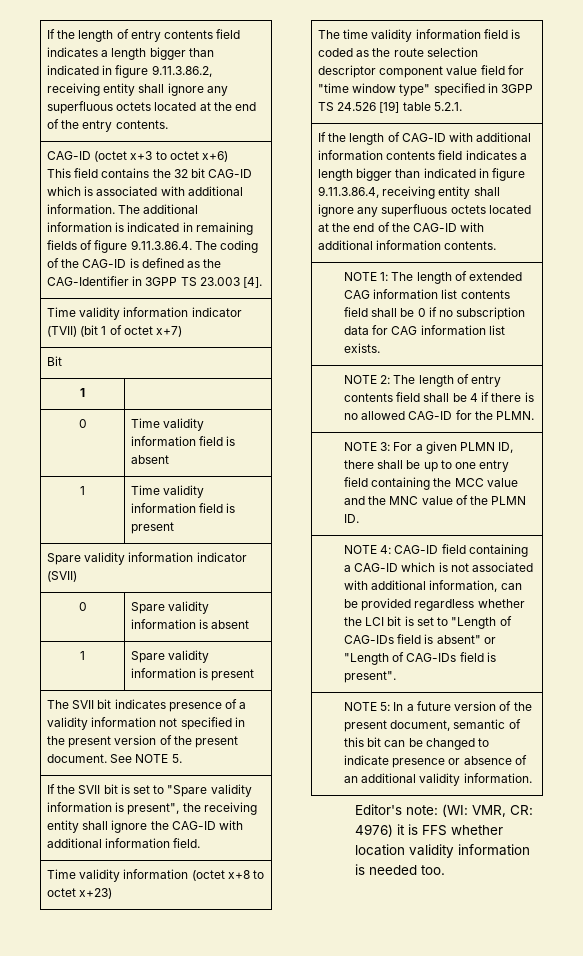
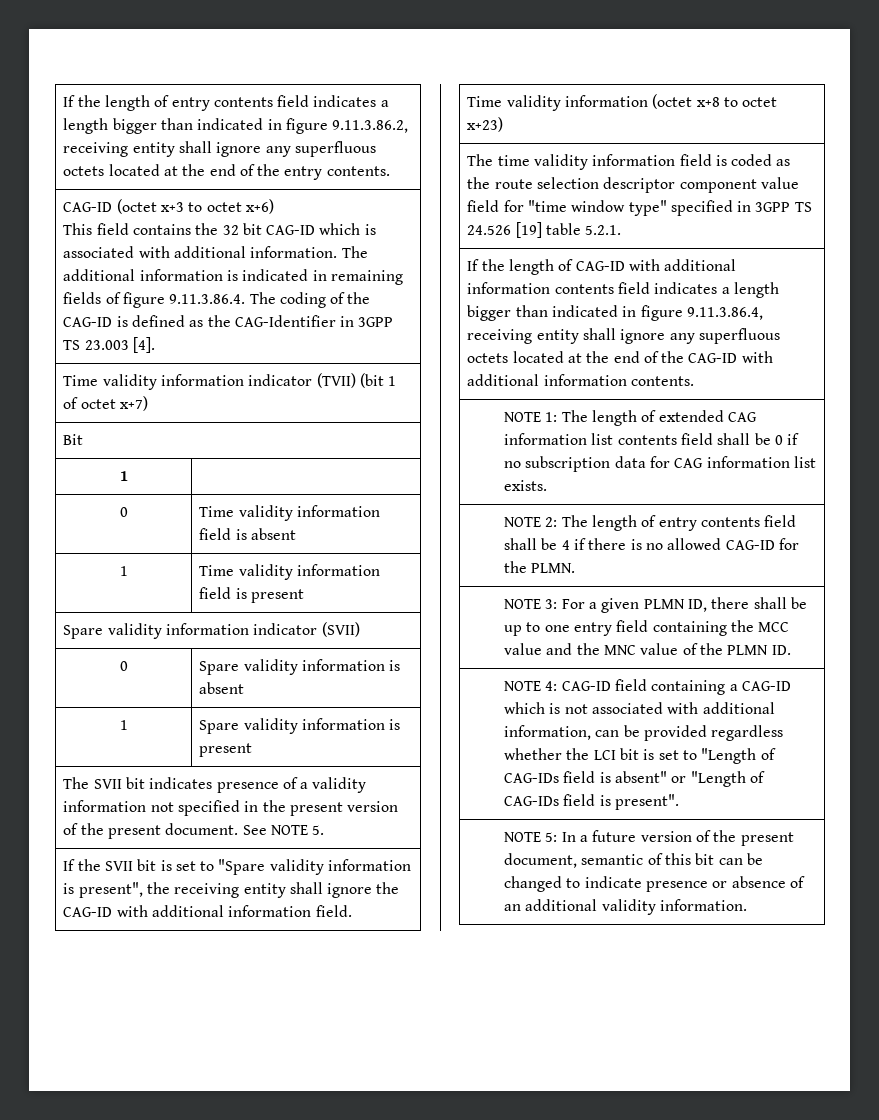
- Editor's note: (WI: VMR, CR: 4976) it is FFS whether location validity information is needed too.

